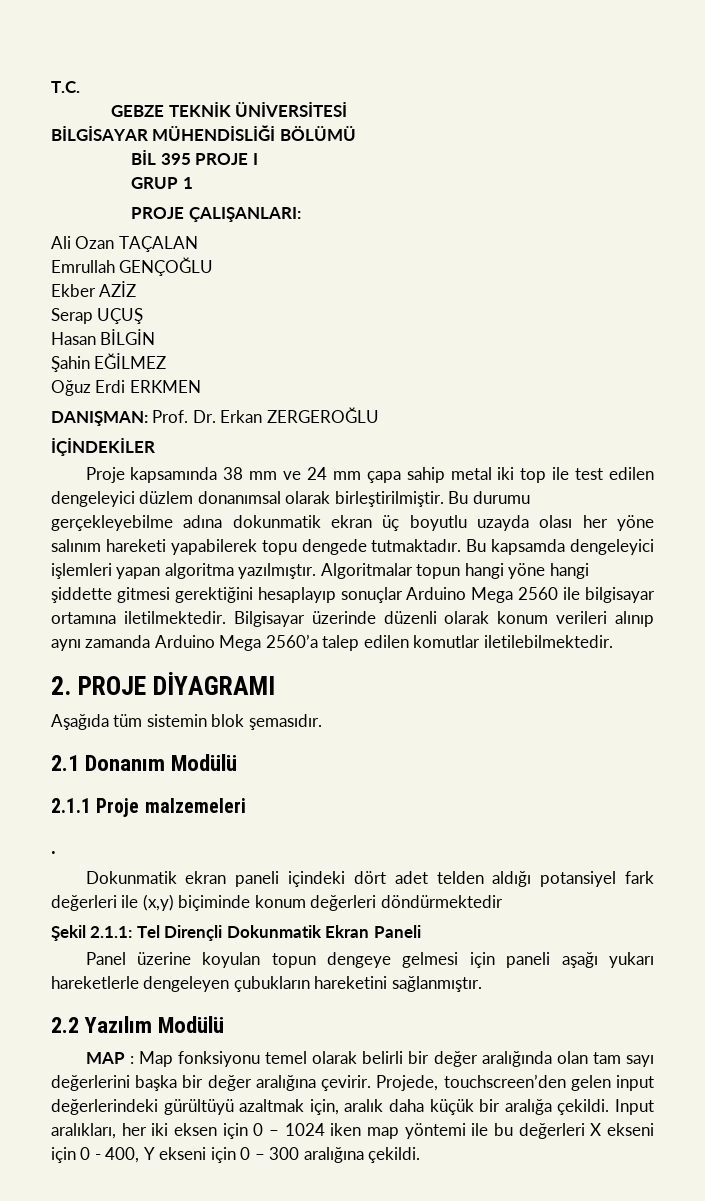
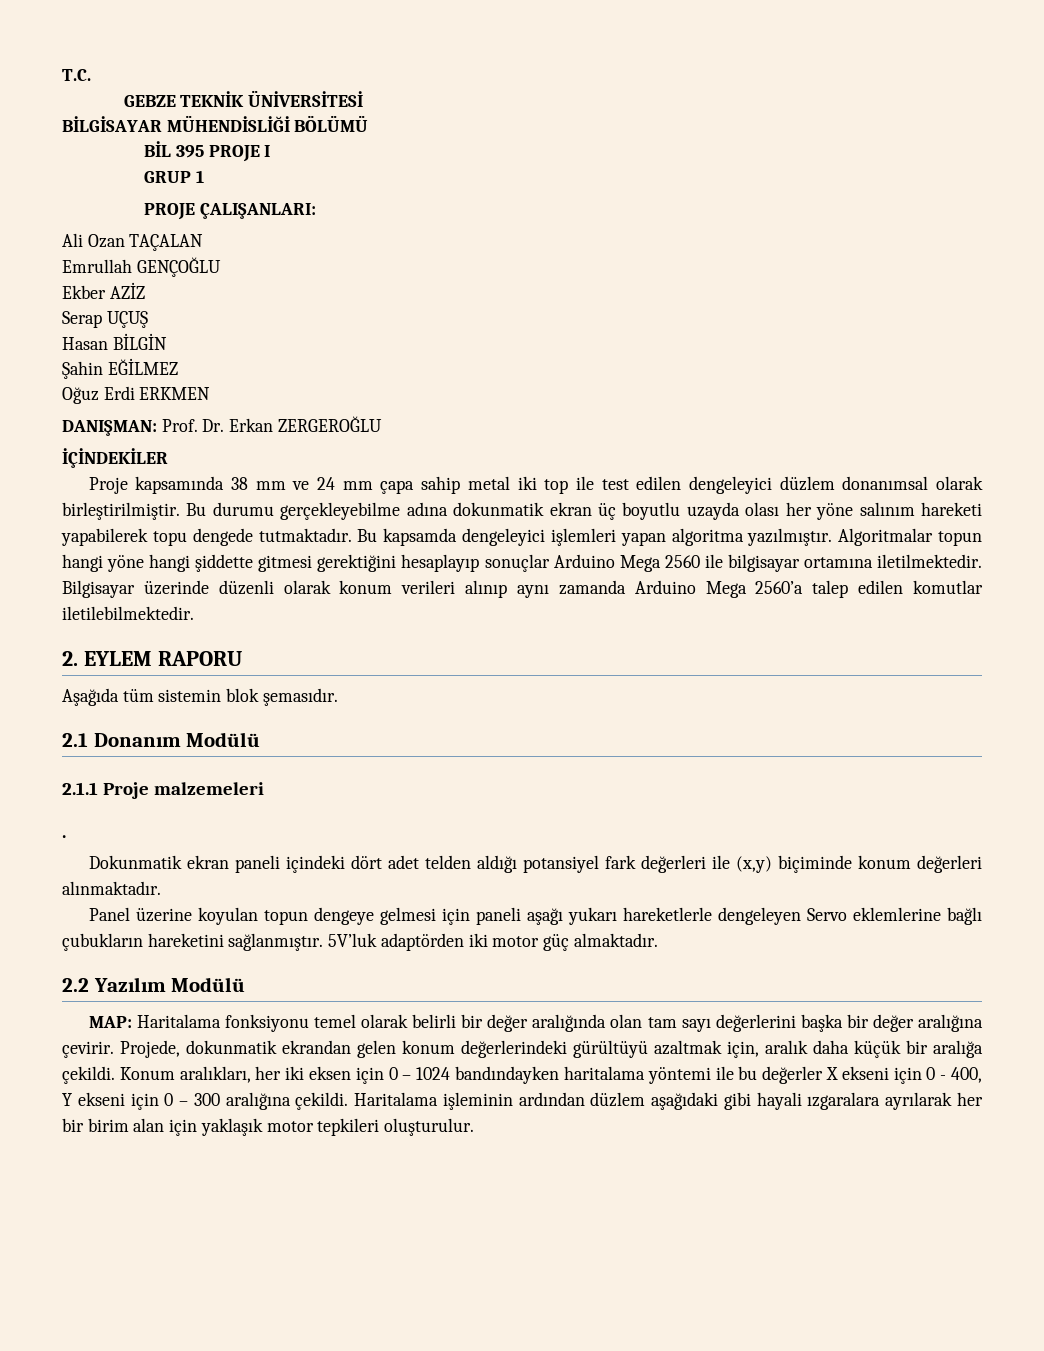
- 2. PROJE DİYAGRAMI
+ 2. EYLEM RAPORU
- Dokunmatik ekran paneli içindeki dört adet telden aldığı potansiyel fark değerleri ile (x,y) biçiminde konum değerleri döndürmektedir
- Şekil 2.1.1: Tel Dirençli Dokunmatik Ekran Paneli
+ Dokunmatik ekran paneli içindeki dört adet telden aldığı potansiyel fark değerleri ile (x,y) biçiminde konum değerleri alınmaktadır.
- Panel üzerine koyulan topun dengeye gelmesi için paneli aşağı yukarı hareketlerle dengeleyen çubukların hareketini sağlanmıştır.
+ Panel üzerine koyulan topun dengeye gelmesi için paneli aşağı yukarı hareketlerle dengeleyen Servo eklemlerine bağlı çubukların hareketini sağlanmıştır. 5V’luk adaptörden iki motor güç almaktadır.
- MAP : Map fonksiyonu temel olarak belirli bir değer aralığında olan tam sayı değerlerini başka bir değer aralığına çevirir.
+ MAP: Haritalama fonksiyonu temel olarak belirli bir değer aralığında olan tam sayı değerlerini başka bir değer aralığına çevirir.
- Projede, touchscreen’den gelen input değerlerindeki gürültüyü azaltmak için, aralık daha küçük bir aralığa çekildi.
+ Projede, dokunmatik ekrandan gelen konum değerlerindeki gürültüyü azaltmak için, aralık daha küçük bir aralığa çekildi.
- Input aralıkları, her iki eksen için 0 – 1024 iken map yöntemi ile bu değerleri X ekseni için 0 - 400, Y ekseni için 0 – 300 aralığına çekildi.
+ Konum aralıkları, her iki eksen için 0 – 1024 bandındayken haritalama yöntemi ile bu değerler X ekseni için 0 - 400, Y ekseni için 0 – 300 aralığına çekildi.
+ Haritalama işleminin ardından düzlem aşağıdaki gibi hayali ızgaralara ayrılarak her bir birim alan için yaklaşık motor tepkileri oluşturulur.

